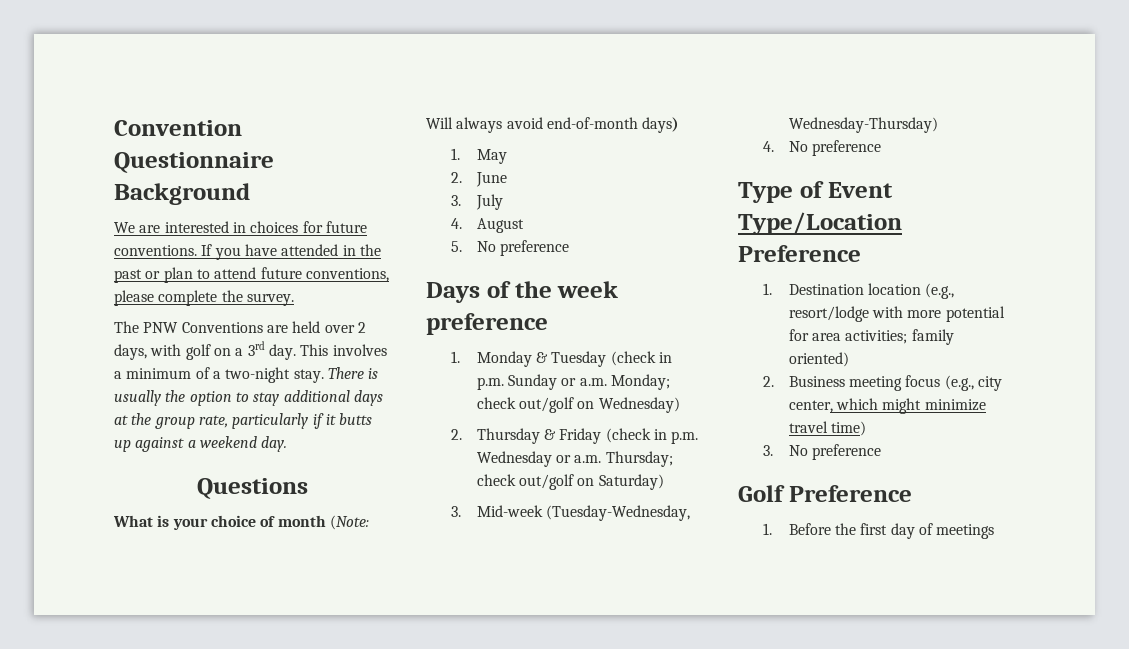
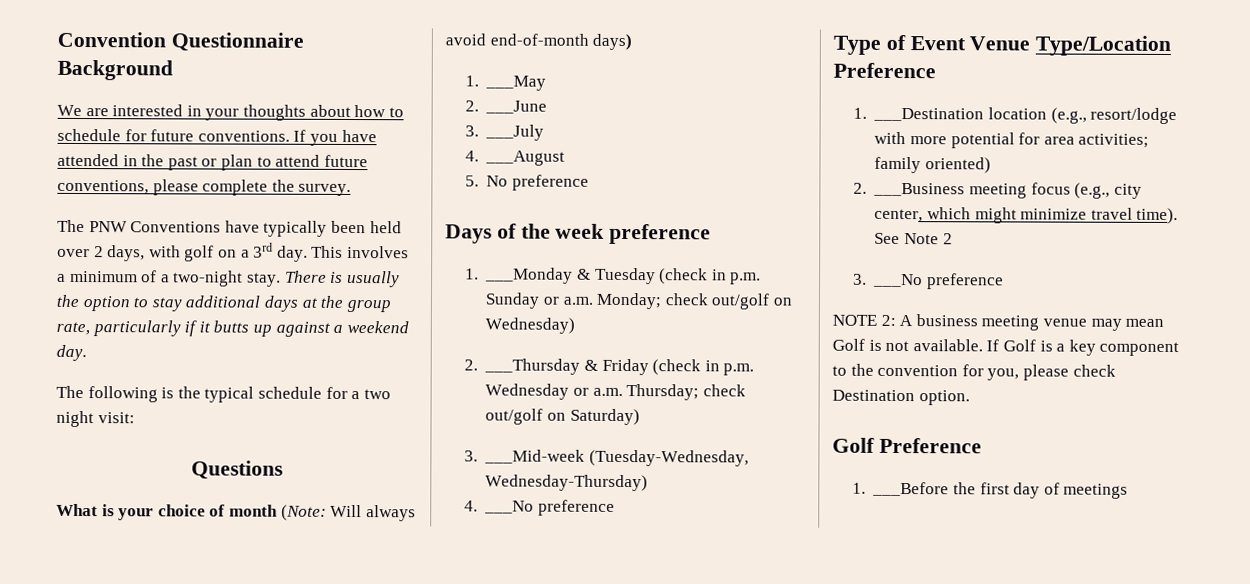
- We are interested in choices for future conventions.
+ We are interested in your thoughts about how to schedule for future conventions.
- The PNW Conventions are held over 2 days, with golf on a 3rd day.
+ The PNW Conventions have typically been held over 2 days, with golf on a 3rd day.
+ The following is the typical schedule for a two night visit:
- 1. May
- 2. June
- 3. July
- 4. August
+ 1. ___May
+ 2. ___June
+ 3. ___July
+ 4. ___August
- 1. Monday & Tuesday (check in p.m. Sunday or a.m. Monday; check out/golf on Wednesday)
+ 1. ___Monday & Tuesday (check in p.m. Sunday or a.m. Monday; check out/golf on Wednesday)
- 2. Thursday & Friday (check in p.m. Wednesday or a.m. Thursday; check out/golf on Saturday)
+ 2. ___Thursday & Friday (check in p.m. Wednesday or a.m. Thursday; check out/golf on Saturday)
- 3. Mid-week (Tuesday-Wednesday, Wednesday-Thursday)
+ 3. ___Mid-week (Tuesday-Wednesday, Wednesday-Thursday)
- 4. No preference
+ 4. ___No preference
- Type of Event Type/Location Preference
+ Type of Event Venue Type/Location Preference
- 1. Destination location (e.g., resort/lodge with more potential for area activities; family oriented)
+ 1. ___Destination location (e.g., resort/lodge with more potential for area activities; family oriented)
- 2. Business meeting focus (e.g., city center, which might minimize travel time)
- 3. No preference
+ 2. ___Business meeting focus (e.g., city center, which might minimize travel time). See Note 2
+ 3. ___No preference
+ NOTE 2: A business meeting venue may mean Golf is not available. If Golf is a key component to the convention for you, please check Destination option.
- 1. Before the first day of meetings
+ 1. ___Before the first day of meetings

